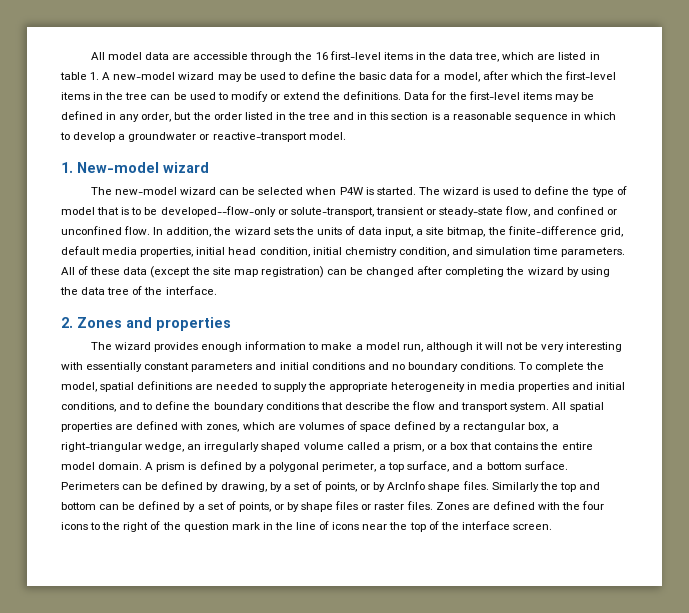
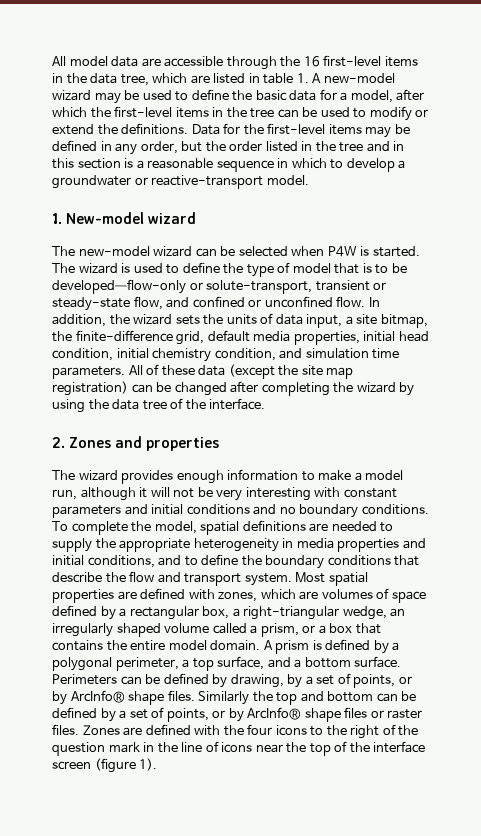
- The wizard is used to define the type of model that is to be developed--flow-only or solute-transport, transient or steady-state flow, and confined or unconfined flow.
+ The wizard is used to define the type of model that is to be developed—flow-only or solute-transport, transient or steady-state flow, and confined or unconfined flow.
- The wizard provides enough information to make a model run, although it will not be very interesting with essentially constant parameters and initial conditions and no boundary conditions.
+ The wizard provides enough information to make a model run, although it will not be very interesting with constant parameters and initial conditions and no boundary conditions.
- All spatial properties are defined with zones, which are volumes of space defined by a rectangular box, a right-triangular wedge, an irregularly shaped volume called a prism, or a box that contains the entire model domain.
+ Most spatial properties are defined with zones, which are volumes of space defined by a rectangular box, a right-triangular wedge, an irregularly shaped volume called a prism, or a box that contains the entire model domain.
- Perimeters can be defined by drawing, by a set of points, or by ArcInfo shape files.
+ Perimeters can be defined by drawing, by a set of points, or by ArcInfo® shape files.
- Similarly the top and bottom can be defined by a set of points, or by shape files or raster files.
+ Similarly the top and bottom can be defined by a set of points, or by ArcInfo® shape files or raster files.
- Zones are defined with the four icons to the right of the question mark in the line of icons near the top of the interface screen.
+ Zones are defined with the four icons to the right of the question mark in the line of icons near the top of the interface screen (figure 1).

